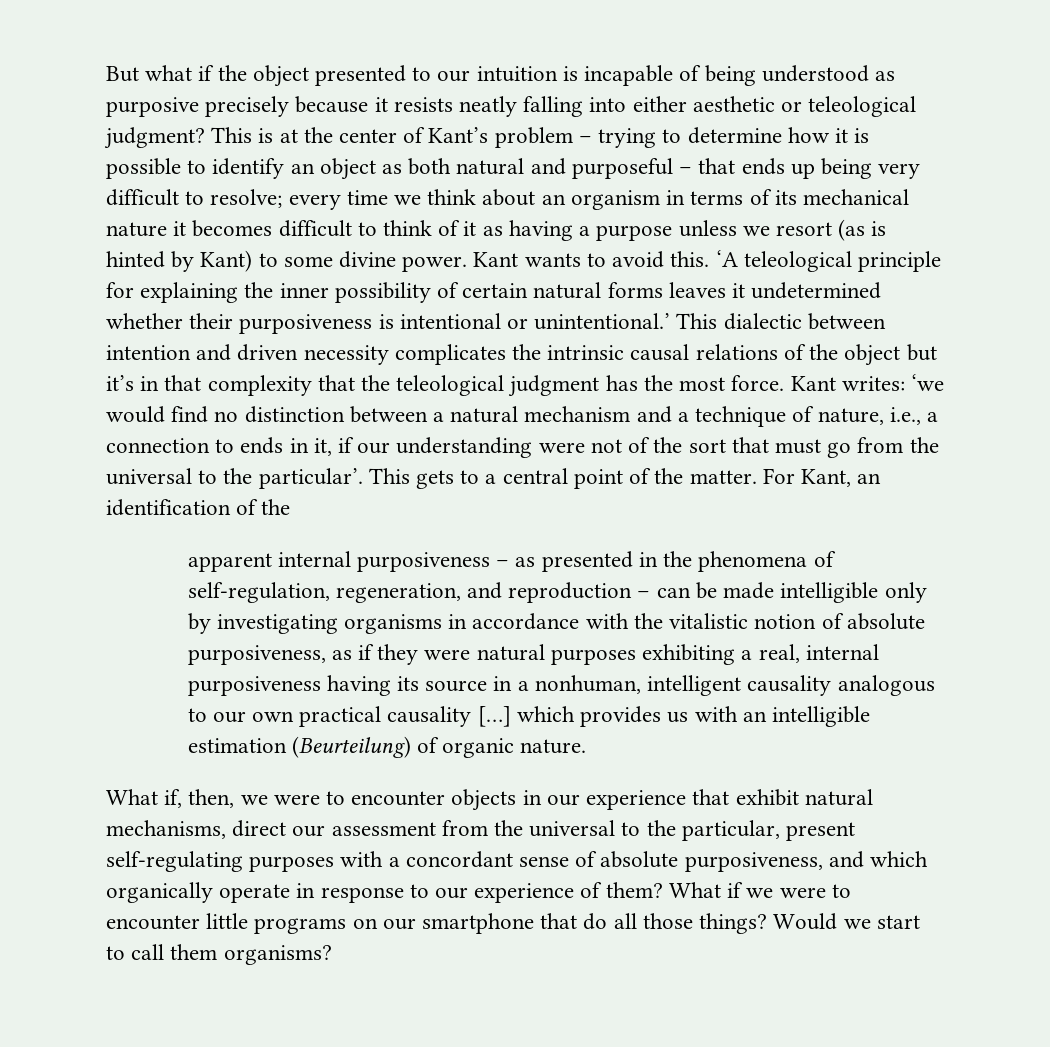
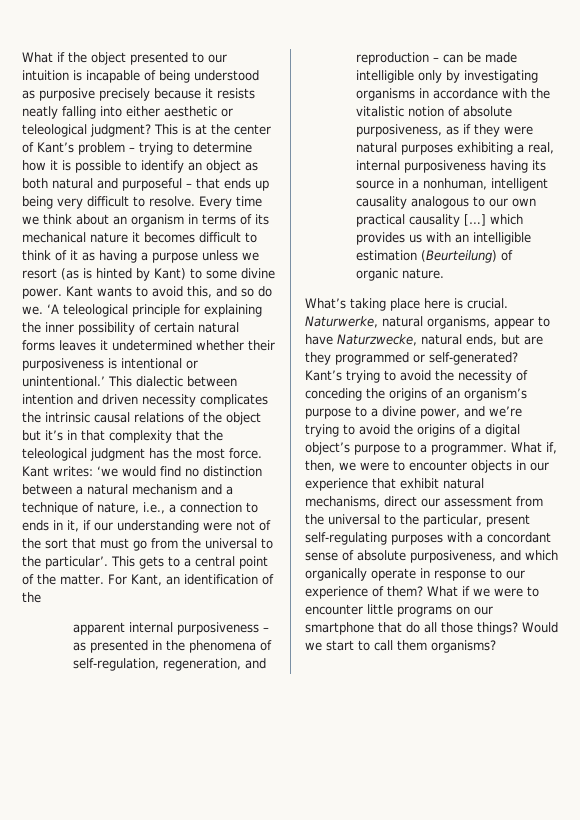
- But what if the object presented to our intuition is incapable of being understood as purposive precisely because it resists neatly falling into either aesthetic or teleological judgment?
+ What if the object presented to our intuition is incapable of being understood as purposive precisely because it resists neatly falling into either aesthetic or teleological judgment?
- This is at the center of Kant’s problem – trying to determine how it is possible to identify an object as both natural and purposeful – that ends up being very difficult to resolve; every time we think about an organism in terms of its mechanical nature it becomes difficult to think of it as having a purpose unless we resort (as is hinted by Kant) to some divine power.
+ This is at the center of Kant’s problem – trying to determine how it is possible to identify an object as both natural and purposeful – that ends up being very difficult to resolve. Every time we think about an organism in terms of its mechanical nature it becomes difficult to think of it as having a purpose unless we resort (as is hinted by Kant) to some divine power.
- Kant wants to avoid this.
+ Kant wants to avoid this, and so do we.
+ What’s taking place here is crucial. Naturwerke, natural organisms, appear to have Naturzwecke, natural ends, but are they programmed or self-generated? Kant’s trying to avoid the necessity of conceding the origins of an organism’s purpose to a divine power, and we’re trying to avoid the origins of a digital object’s purpose to a programmer.

